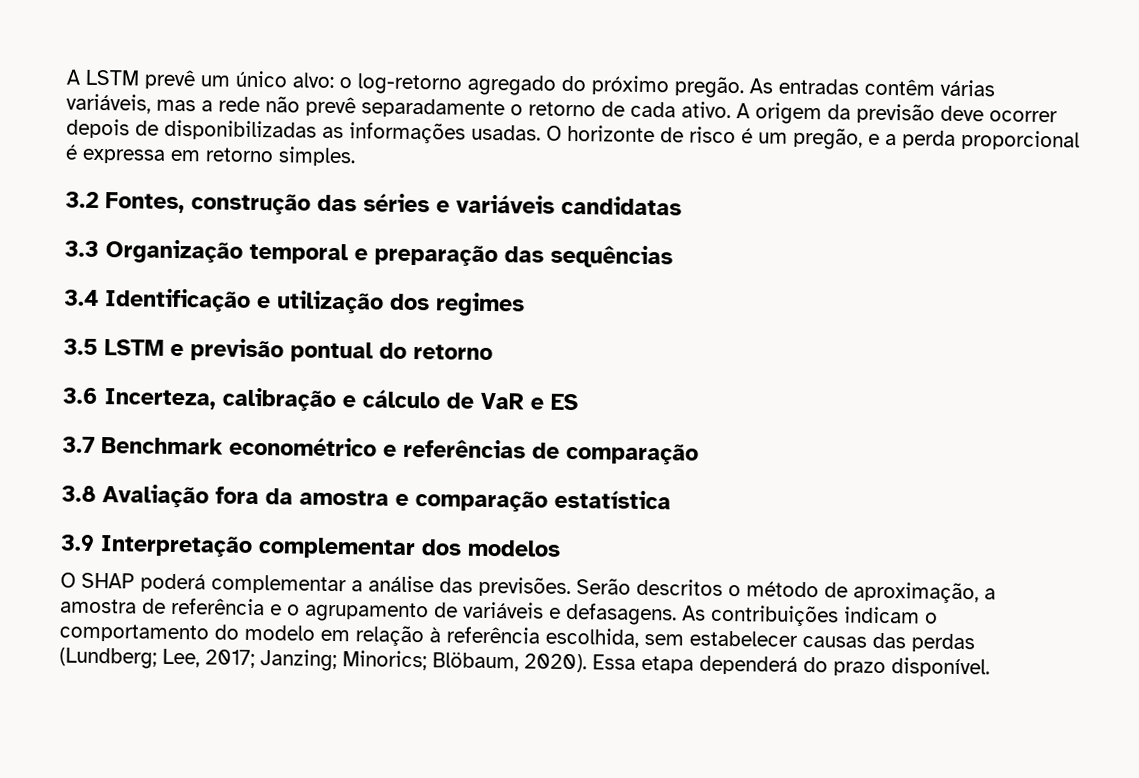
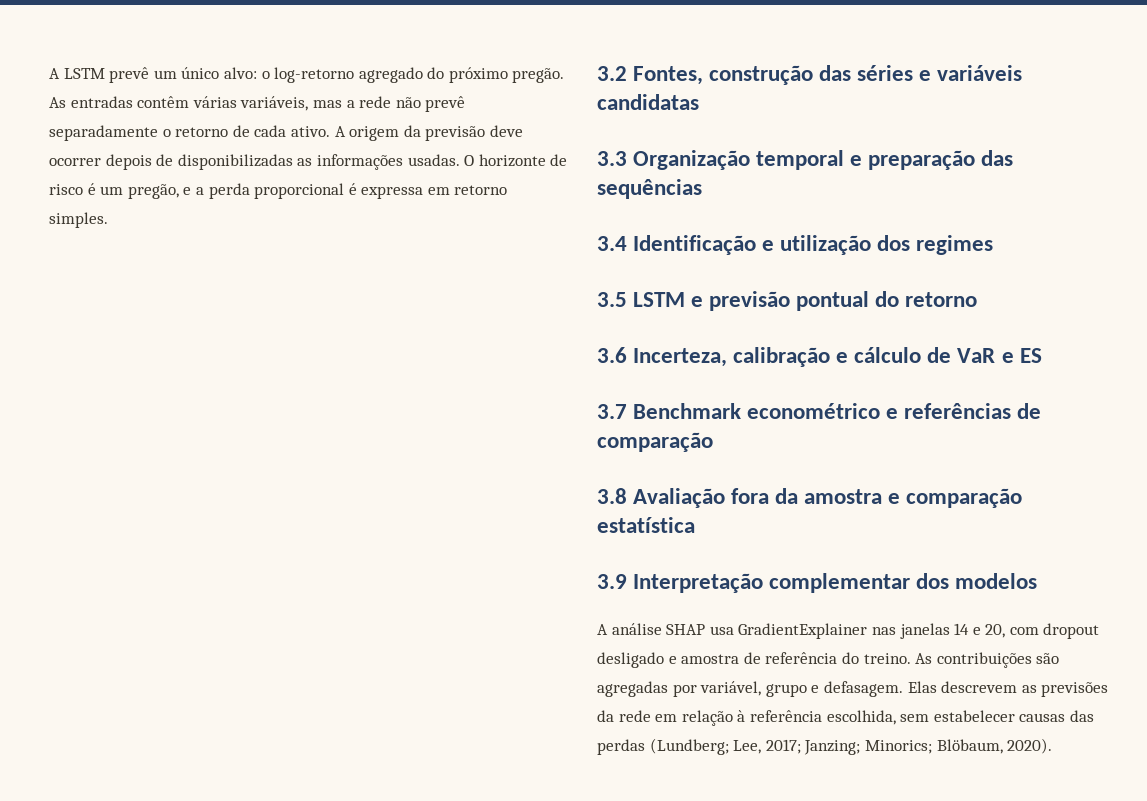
- O SHAP poderá complementar a análise das previsões. Serão descritos o método de aproximação, a amostra de referência e o agrupamento de variáveis e defasagens. As contribuições indicam o comportamento do modelo em relação à referência escolhida, sem estabelecer causas das perdas (Lundberg; Lee, 2017; Janzing; Minorics; Blöbaum, 2020). Essa etapa dependerá do prazo disponível.
+ A análise SHAP usa GradientExplainer nas janelas 14 e 20, com dropout desligado e amostra de referência do treino. As contribuições são agregadas por variável, grupo e defasagem. Elas descrevem as previsões da rede em relação à referência escolhida, sem estabelecer causas das perdas (Lundberg; Lee, 2017; Janzing; Minorics; Blöbaum, 2020).

